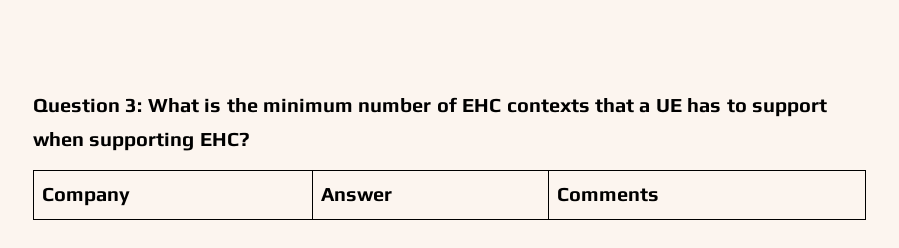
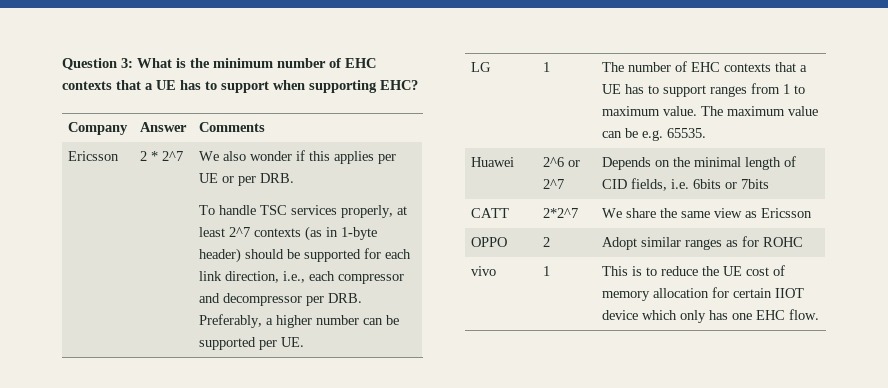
+ Ericsson | 2 * 2^7 | We also wonder if this applies per UE or per DRB.
+ To handle TSC services properly, at least 2^7 contexts (as in 1-byte header) should be supported for each link direction, i.e., each compressor and decompressor per DRB. Preferably, a higher number can be supported per UE.
+ LG | 1 | The number of EHC contexts that a UE has to support ranges from 1 to maximum value. The maximum value can be e.g. 65535.
+ Huawei | 2^6 or 2^7 | Depends on the minimal length of CID fields, i.e. 6bits or 7bits
+ CATT | 2*2^7 | We share the same view as Ericsson
+ OPPO | 2 | Adopt similar ranges as for ROHC
+ vivo | 1 | This is to reduce the UE cost of memory allocation for certain IIOT device which only has one EHC flow.

